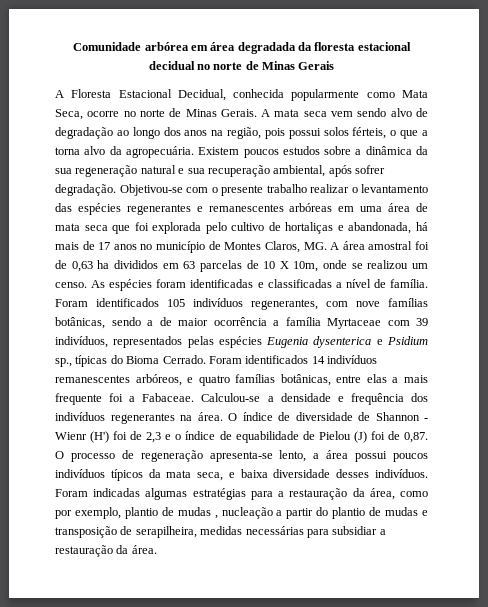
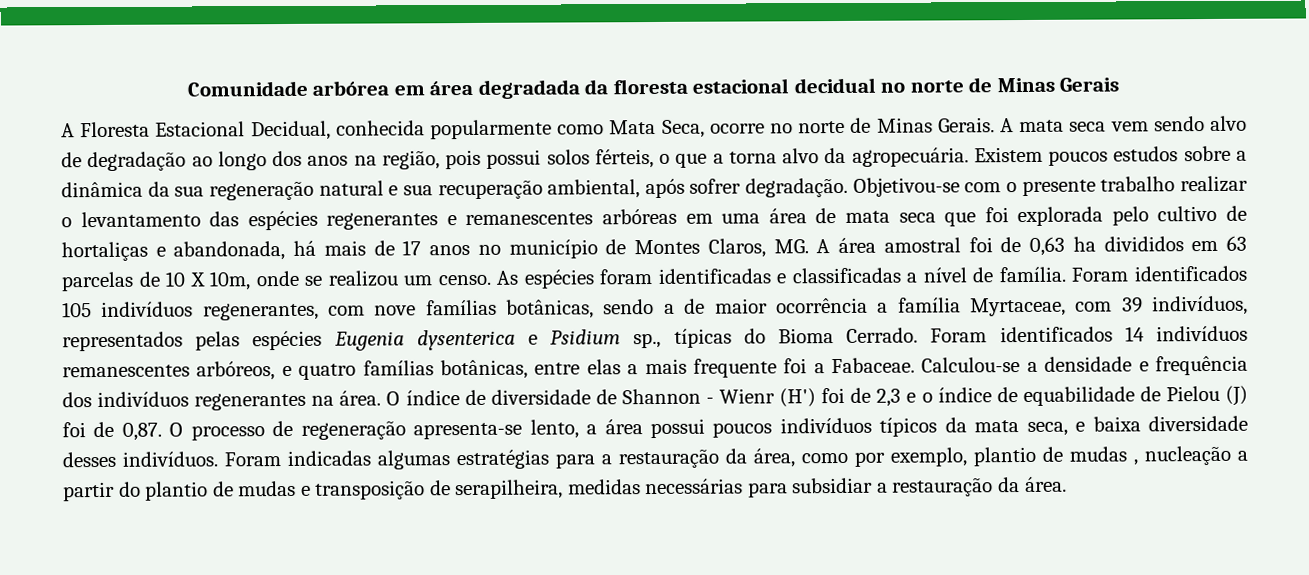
- Foram identificados 105 indivíduos regenerantes, com nove famílias botânicas, sendo a de maior ocorrência a família Myrtaceae com 39 indivíduos, representados pelas espécies Eugenia dysenterica e Psidium sp., típicas do Bioma Cerrado.
+ Foram identificados 105 indivíduos regenerantes, com nove famílias botânicas, sendo a de maior ocorrência a família Myrtaceae, com 39 indivíduos, representados pelas espécies Eugenia dysenterica e Psidium sp., típicas do Bioma Cerrado.

